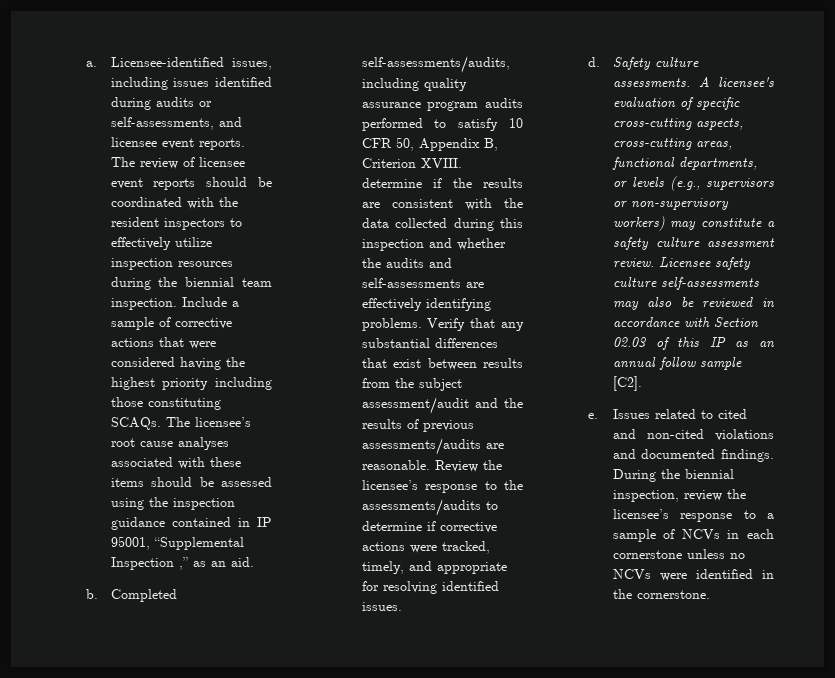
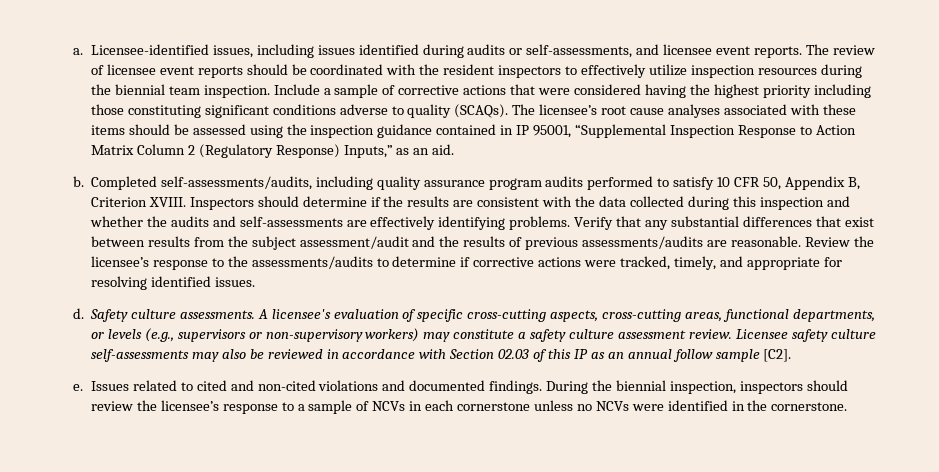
- Include a sample of corrective actions that were considered having the highest priority including those constituting SCAQs.
+ Include a sample of corrective actions that were considered having the highest priority including those constituting significant conditions adverse to quality (SCAQs).
- The licensee’s root cause analyses associated with these items should be assessed using the inspection guidance contained in IP 95001, “Supplemental Inspection ,” as an aid.
+ The licensee’s root cause analyses associated with these items should be assessed using the inspection guidance contained in IP 95001, “Supplemental Inspection Response to Action Matrix Column 2 (Regulatory Response) Inputs,” as an aid.
- Completed self-assessments/audits, including quality assurance program audits performed to satisfy 10 CFR 50, Appendix B, Criterion XVIII. determine if the results are consistent with the data collected during this inspection and whether the audits and self-assessments are effectively identifying problems.
+ Completed self-assessments/audits, including quality assurance program audits performed to satisfy 10 CFR 50, Appendix B, Criterion XVIII. Inspectors should determine if the results are consistent with the data collected during this inspection and whether the audits and self-assessments are effectively identifying problems.
- During the biennial inspection, review the licensee’s response to a sample of NCVs in each cornerstone unless no NCVs were identified in the cornerstone.
+ During the biennial inspection, inspectors should review the licensee’s response to a sample of NCVs in each cornerstone unless no NCVs were identified in the cornerstone.

